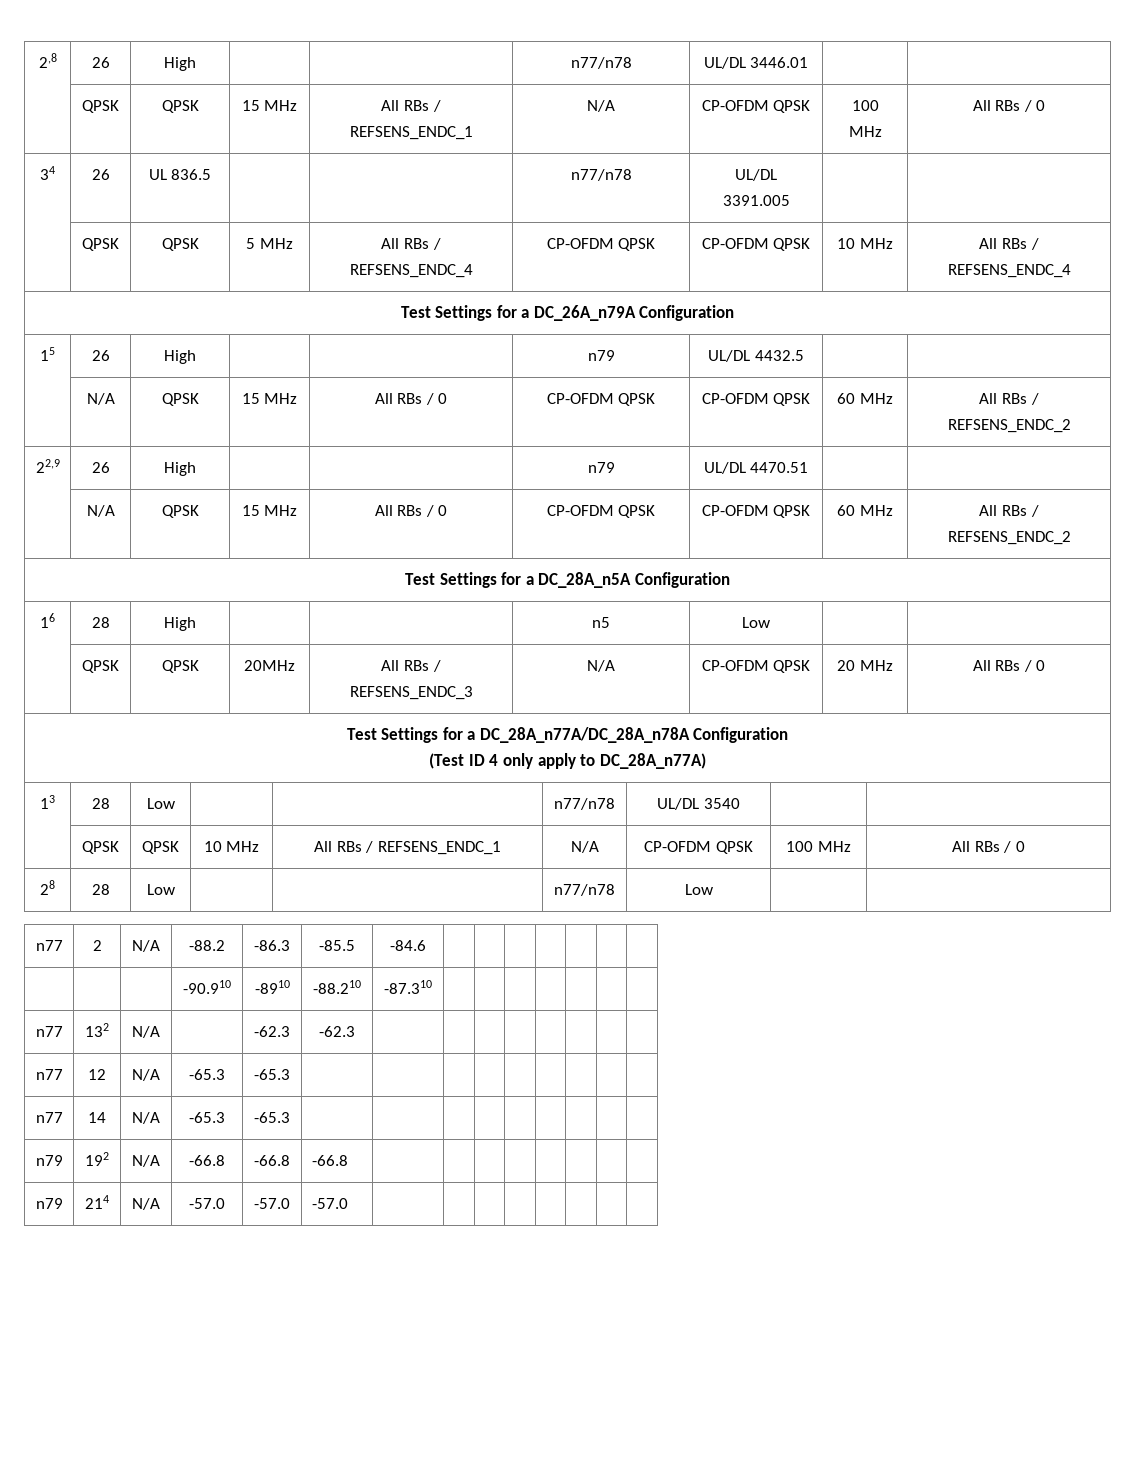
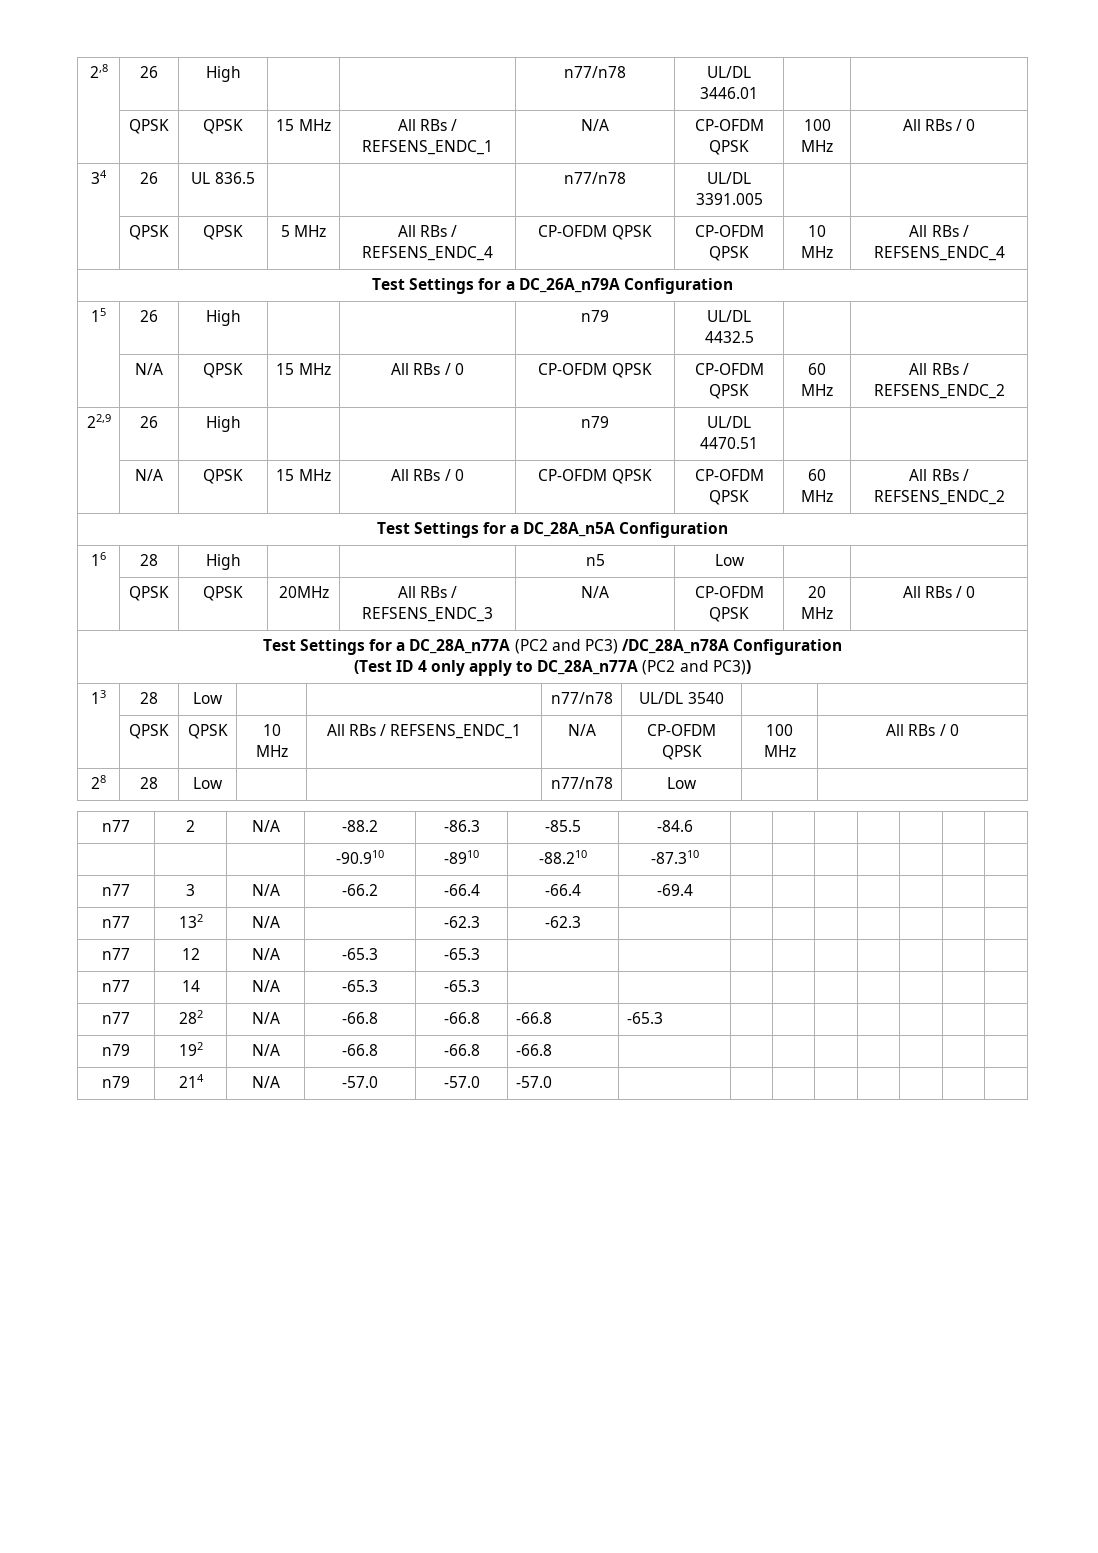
- Test Settings for a DC_28A_n77A/DC_28A_n78A Configuration
- (Test ID 4 only apply to DC_28A_n77A)
+ Test Settings for a DC_28A_n77A (PC2 and PC3) /DC_28A_n78A Configuration
+ (Test ID 4 only apply to DC_28A_n77A (PC2 and PC3))
+ n77 | 3 | N/A | -66.2 | -66.4 | -66.4 | -69.4 | | | | | | |
+ n77 | 282 | N/A | -66.8 | -66.8 | -66.8 | -65.3 | | | | | | |

